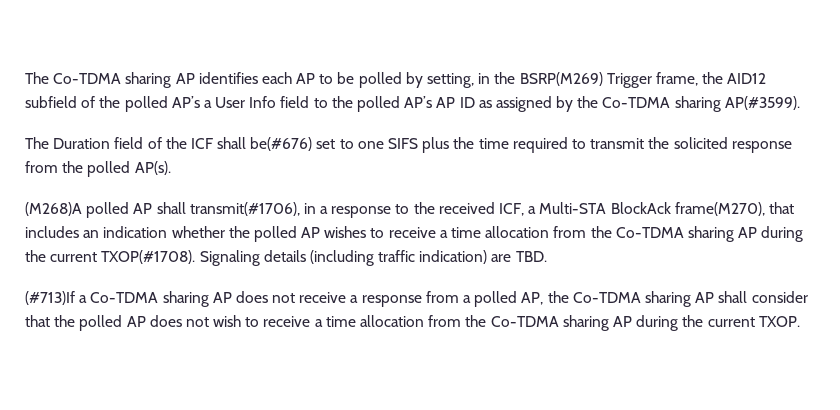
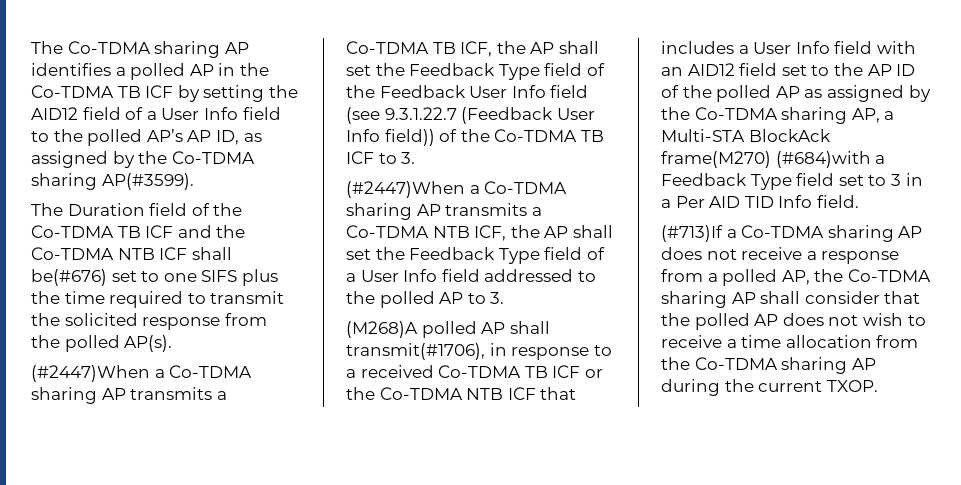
- The Co-TDMA sharing AP identifies each AP to be polled by setting, in the BSRP(M269) Trigger frame, the AID12 subfield of the polled AP’s a User Info field to the polled AP’s AP ID as assigned by the Co-TDMA sharing AP(#3599).
+ The Co-TDMA sharing AP identifies a polled AP in the Co-TDMA TB ICF by setting the AID12 field of a User Info field to the polled AP’s AP ID, as assigned by the Co-TDMA sharing AP(#3599).
- The Duration field of the ICF shall be(#676) set to one SIFS plus the time required to transmit the solicited response from the polled AP(s).
+ The Duration field of the Co-TDMA TB ICF and the Co-TDMA NTB ICF shall be(#676) set to one SIFS plus the time required to transmit the solicited response from the polled AP(s).
+ (#2447)When a Co-TDMA sharing AP transmits a Co-TDMA TB ICF, the AP shall set the Feedback Type field of the Feedback User Info field (see 9.3.1.22.7 (Feedback User Info field)) of the Co-TDMA TB ICF to 3.
+ (#2447)When a Co-TDMA sharing AP transmits a Co-TDMA NTB ICF, the AP shall set the Feedback Type field of a User Info field addressed to the polled AP to 3.
- (M268)A polled AP shall transmit(#1706), in a response to the received ICF, a Multi-STA BlockAck frame(M270), that includes an indication whether the polled AP wishes to receive a time allocation from the Co-TDMA sharing AP during the current TXOP(#1708). Signaling details (including traffic indication) are TBD.
+ (M268)A polled AP shall transmit(#1706), in response to a received Co-TDMA TB ICF or the Co-TDMA NTB ICF that includes a User Info field with an AID12 field set to the AP ID of the polled AP as assigned by the Co-TDMA sharing AP, a Multi-STA BlockAck frame(M270) (#684)with a Feedback Type field set to 3 in a Per AID TID Info field.

